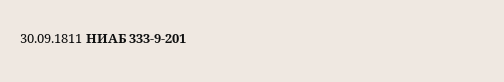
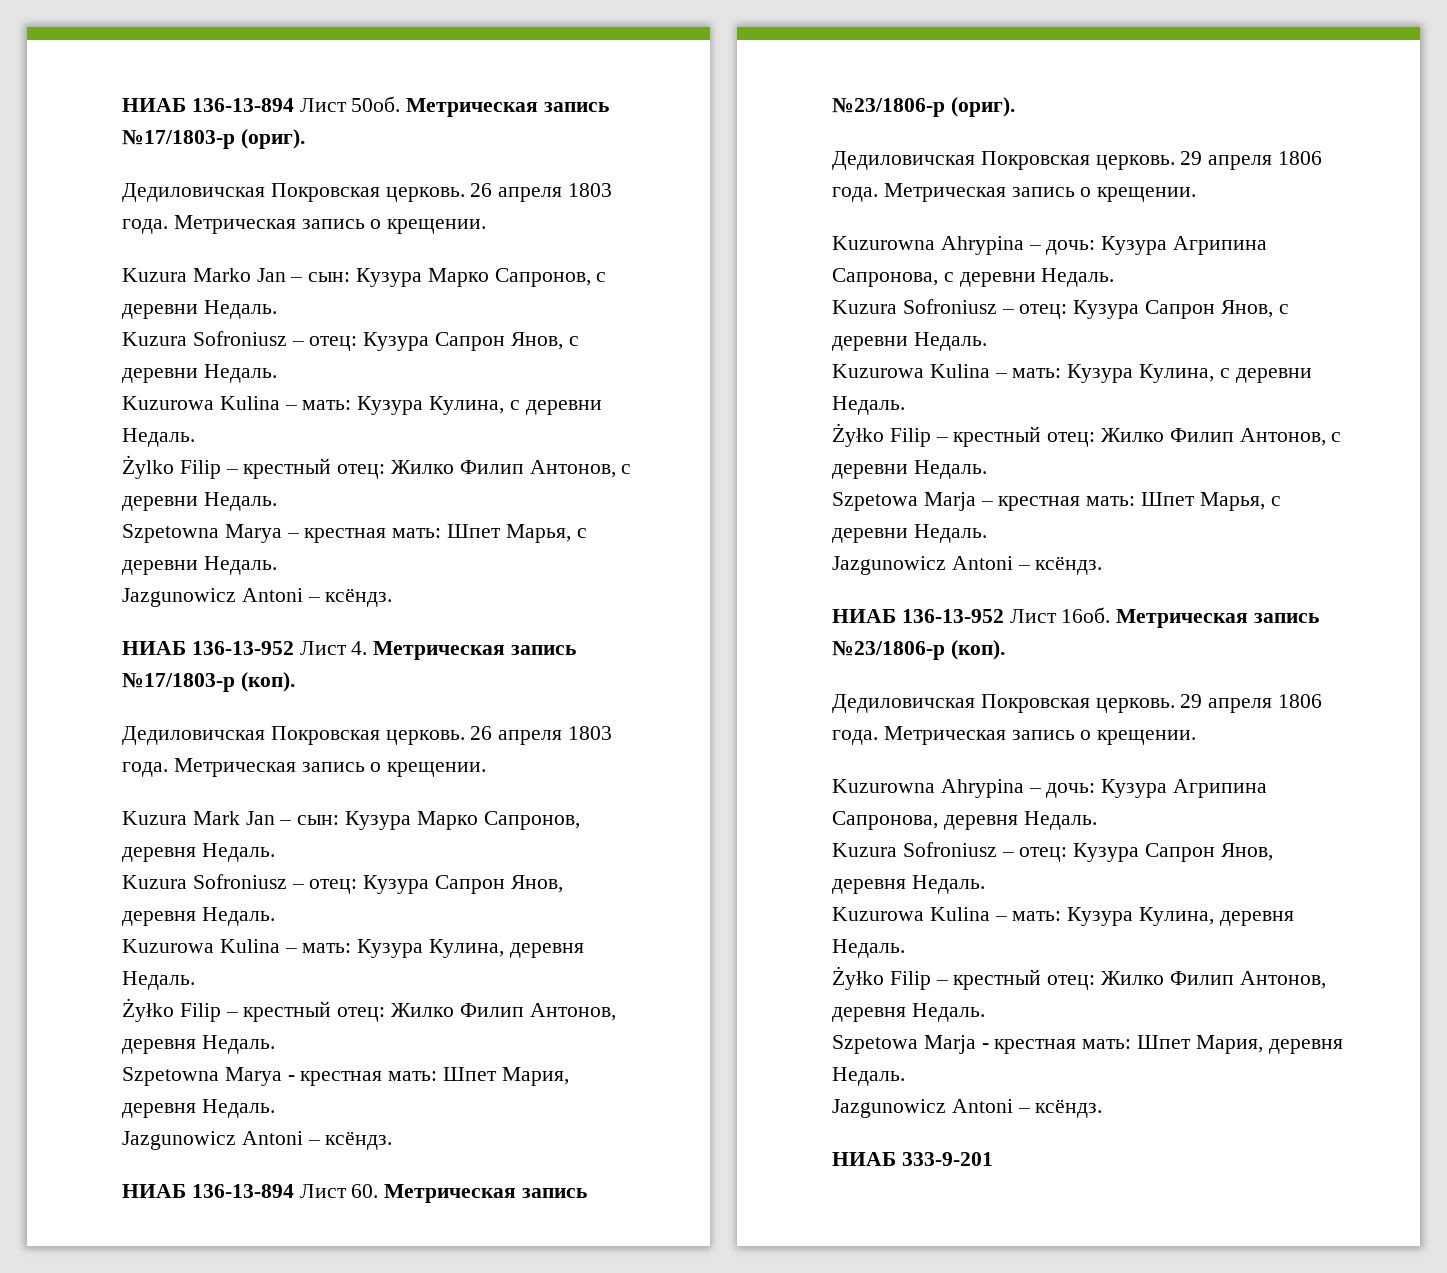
- 30.09.1811 НИАБ 333-9-201
+ НИАБ 136-13-894 Лист 50об. Метрическая запись №17/1803-р (ориг).
+ Дедиловичская Покровская церковь. 26 апреля 1803 года. Метрическая запись о крещении.
+ Kuzura Marko Jan – сын: Кузура Марко Сапронов, с деревни Недаль.
+ Kuzura Sofroniusz – отец: Кузура Сапрон Янов, с деревни Недаль.
+ Kuzurowa Kulina – мать: Кузура Кулина, с деревни Недаль.
+ Żylko Filip – крестный отец: Жилко Филип Антонов, с деревни Недаль.
+ Szpetowna Marya – крестная мать: Шпет Марья, с деревни Недаль.
+ Jazgunowicz Antoni – ксёндз.
+ НИАБ 136-13-952 Лист 4. Метрическая запись №17/1803-р (коп).
+ Дедиловичская Покровская церковь. 26 апреля 1803 года. Метрическая запись о крещении.
+ Kuzura Mark Jan – сын: Кузура Марко Сапронов, деревня Недаль.
+ Kuzura Sofroniusz – отец: Кузура Сапрон Янов, деревня Недаль.
+ Kuzurowa Kulina – мать: Кузура Кулина, деревня Недаль.
+ Żyłko Filip – крестный отец: Жилко Филип Антонов, деревня Недаль.
+ Szpetowna Marya - крестная мать: Шпет Мария, деревня Недаль.
+ Jazgunowicz Antoni – ксёндз.
+ НИАБ 136-13-894 Лист 60. Метрическая запись №23/1806-р (ориг).
+ Дедиловичская Покровская церковь. 29 апреля 1806 года. Метрическая запись о крещении.
+ Kuzurowna Ahrypina – дочь: Кузура Агрипина Сапронова, с деревни Недаль.
+ Kuzura Sofroniusz – отец: Кузура Сапрон Янов, с деревни Недаль.
+ Kuzurowa Kulina – мать: Кузура Кулина, с деревни Недаль.
+ Żyłko Filip – крестный отец: Жилко Филип Антонов, с деревни Недаль.
+ Szpetowa Marja – крестная мать: Шпет Марья, с деревни Недаль.
+ Jazgunowicz Antoni – ксёндз.
+ НИАБ 136-13-952 Лист 16об. Метрическая запись №23/1806-р (коп).
+ Дедиловичская Покровская церковь. 29 апреля 1806 года. Метрическая запись о крещении.
+ Kuzurowna Ahrypina – дочь: Кузура Агрипина Сапронова, деревня Недаль.
+ Kuzura Sofroniusz – отец: Кузура Сапрон Янов, деревня Недаль.
+ Kuzurowa Kulina – мать: Кузура Кулина, деревня Недаль.
+ Żyłko Filip – крестный отец: Жилко Филип Антонов, деревня Недаль.
+ Szpetowa Marja - крестная мать: Шпет Мария, деревня Недаль.
+ Jazgunowicz Antoni – ксёндз.
+ НИАБ 333-9-201

